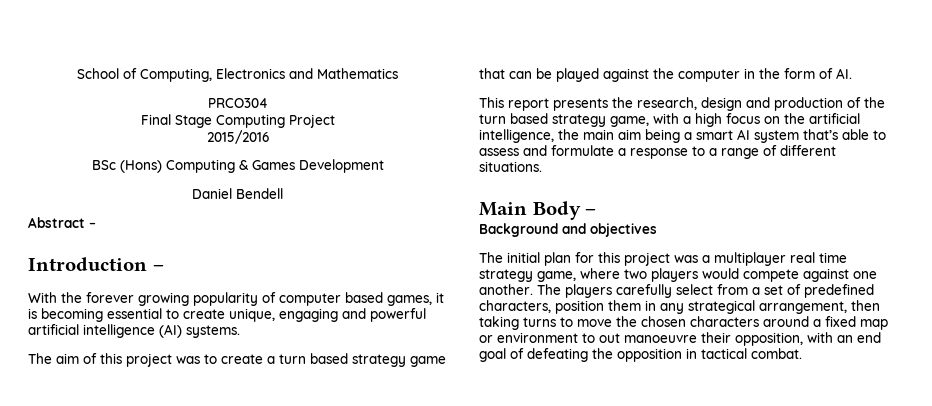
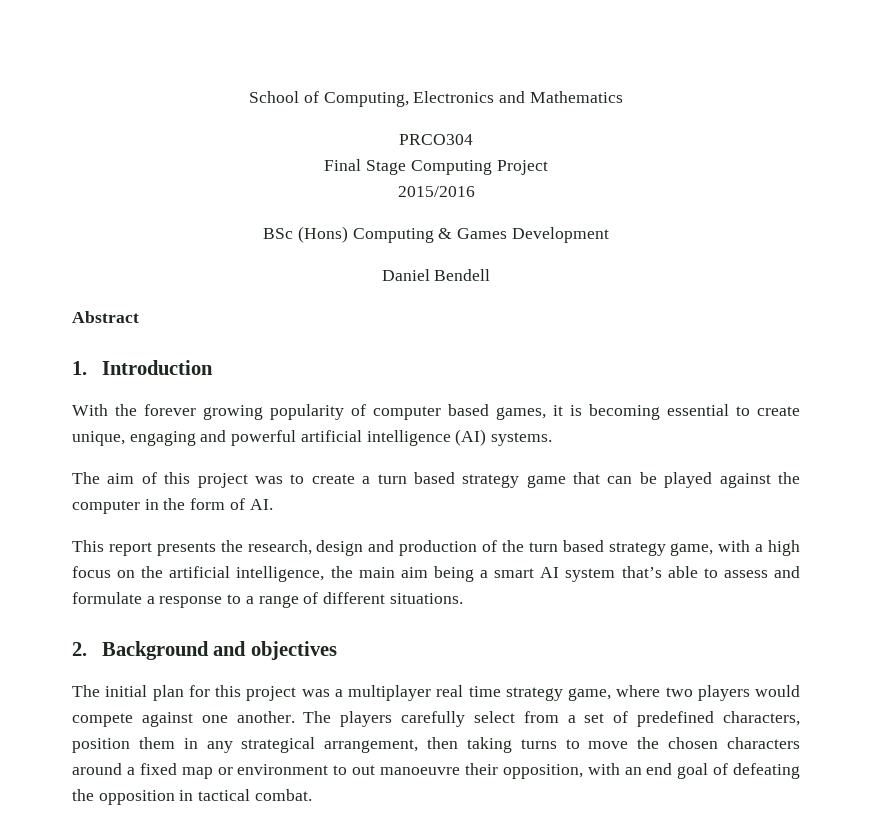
- Abstract –
- Introduction –
+ Abstract
+ 1. Introduction
- Main Body –
- Background and objectives
+ 2. Background and objectives

